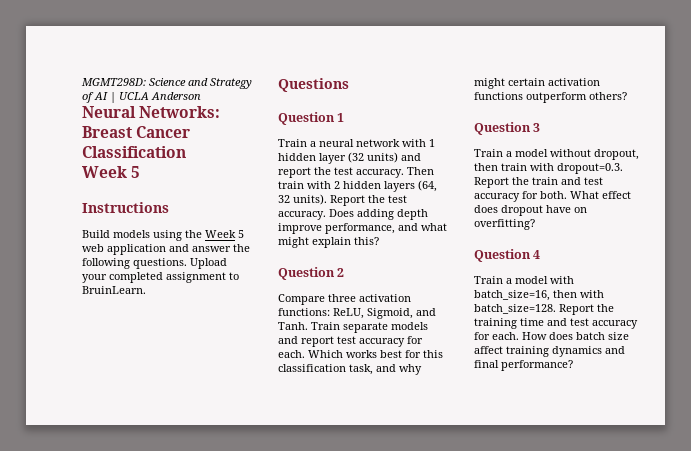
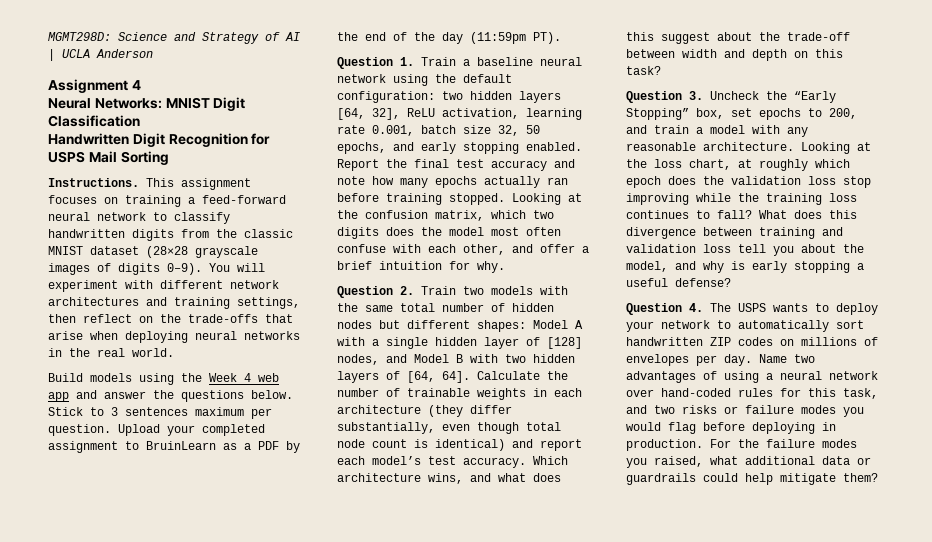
+ Assignment 4
- Neural Networks: Breast Cancer Classification
- Week 5
- Instructions
+ Neural Networks: MNIST Digit Classification
+ Handwritten Digit Recognition for USPS Mail Sorting
+ Instructions. This assignment focuses on training a feed-forward neural network to classify handwritten digits from the classic MNIST dataset (28×28 grayscale images of digits 0–9). You will experiment with different network architectures and training settings, then reflect on the trade-offs that arise when deploying neural networks in the real world.
- Build models using the Week 5 web application and answer the following questions.
+ Build models using the Week 4 web app and answer the questions below. Stick to 3 sentences maximum per question.
- Upload your completed assignment to BruinLearn.
- Questions
- Question 1
- Train a neural network with 1 hidden layer (32 units) and report the test accuracy. Then train with 2 hidden layers (64, 32 units). Report the test accuracy. Does adding depth improve performance, and what might explain this?
- Question 2
- Compare three activation functions: ReLU, Sigmoid, and Tanh. Train separate models and report test accuracy for each. Which works best for this classification task, and why might certain activation functions outperform others?
- Question 3
- Train a model without dropout, then train with dropout=0.3. Report the train and test accuracy for both. What effect does dropout have on overfitting?
- Question 4
- Train a model with batch_size=16, then with batch_size=128. Report the training time and test accuracy for each. How does batch size affect training dynamics and final performance?
+ Upload your completed assignment to BruinLearn as a PDF by the end of the day (11:59pm PT).
+ Question 1. Train a baseline neural network using the default configuration: two hidden layers [64, 32], ReLU activation, learning rate 0.001, batch size 32, 50 epochs, and early stopping enabled. Report the final test accuracy and note how many epochs actually ran before training stopped. Looking at the confusion matrix, which two digits does the model most often confuse with each other, and offer a brief intuition for why.
+ Question 2. Train two models with the same total number of hidden nodes but different shapes: Model A with a single hidden layer of [128] nodes, and Model B with two hidden layers of [64, 64]. Calculate the number of trainable weights in each architecture (they differ substantially, even though total node count is identical) and report each model’s test accuracy. Which architecture wins, and what does this suggest about the trade-off between width and depth on this task?
+ Question 3. Uncheck the “Early Stopping” box, set epochs to 200, and train a model with any reasonable architecture. Looking at the loss chart, at roughly which epoch does the validation loss stop improving while the training loss continues to fall? What does this divergence between training and validation loss tell you about the model, and why is early stopping a useful defense?
+ Question 4. The USPS wants to deploy your network to automatically sort handwritten ZIP codes on millions of envelopes per day. Name two advantages of using a neural network over hand-coded rules for this task, and two risks or failure modes you would flag before deploying in production. For the failure modes you raised, what additional data or guardrails could help mitigate them?

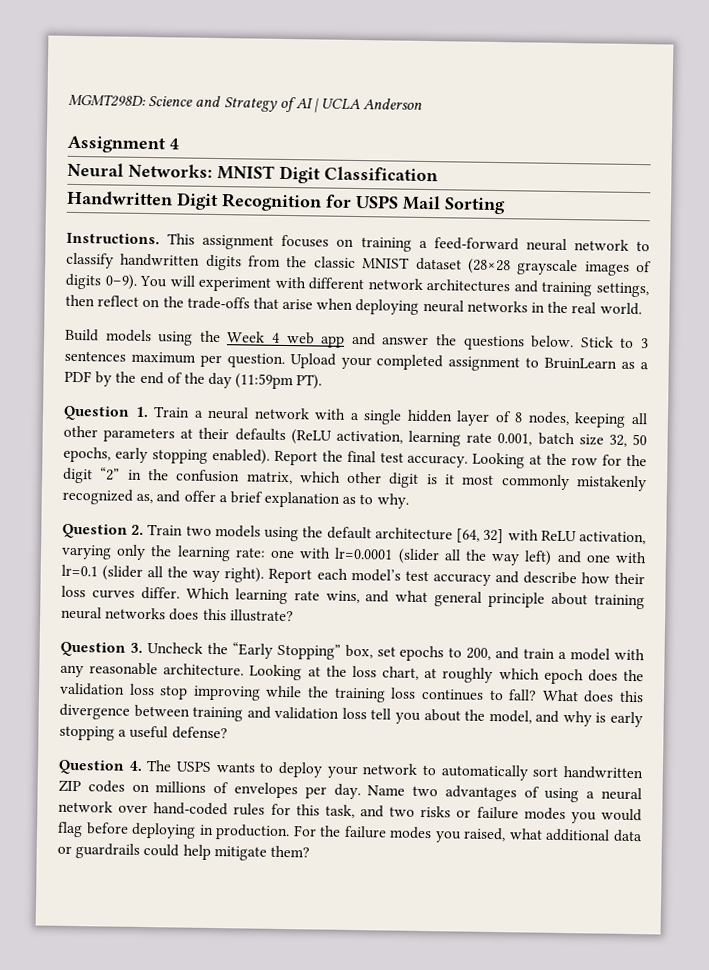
- Question 1. Train a baseline neural network using the default configuration: two hidden layers [64, 32], ReLU activation, learning rate 0.001, batch size 32, 50 epochs, and early stopping enabled.
+ Question 1. Train a neural network with a single hidden layer of 8 nodes, keeping all other parameters at their defaults (ReLU activation, learning rate 0.001, batch size 32, 50 epochs, early stopping enabled).
- Report the final test accuracy and note how many epochs actually ran before training stopped. Looking at the confusion matrix, which two digits does the model most often confuse with each other, and offer a brief intuition for why.
+ Report the final test accuracy. Looking at the row for the digit “2” in the confusion matrix, which other digit is it most commonly mistakenly recognized as, and offer a brief explanation as to why.
- Question 2. Train two models with the same total number of hidden nodes but different shapes: Model A with a single hidden layer of [128] nodes, and Model B with two hidden layers of [64, 64]. Calculate the number of trainable weights in each architecture (they differ substantially, even though total node count is identical) and report each model’s test accuracy. Which architecture wins, and what does this suggest about the trade-off between width and depth on this task?
+ Question 2. Train two models using the default architecture [64, 32] with ReLU activation, varying only the learning rate: one with lr=0.0001 (slider all the way left) and one with lr=0.1 (slider all the way right). Report each model’s test accuracy and describe how their loss curves differ. Which learning rate wins, and what general principle about training neural networks does this illustrate?

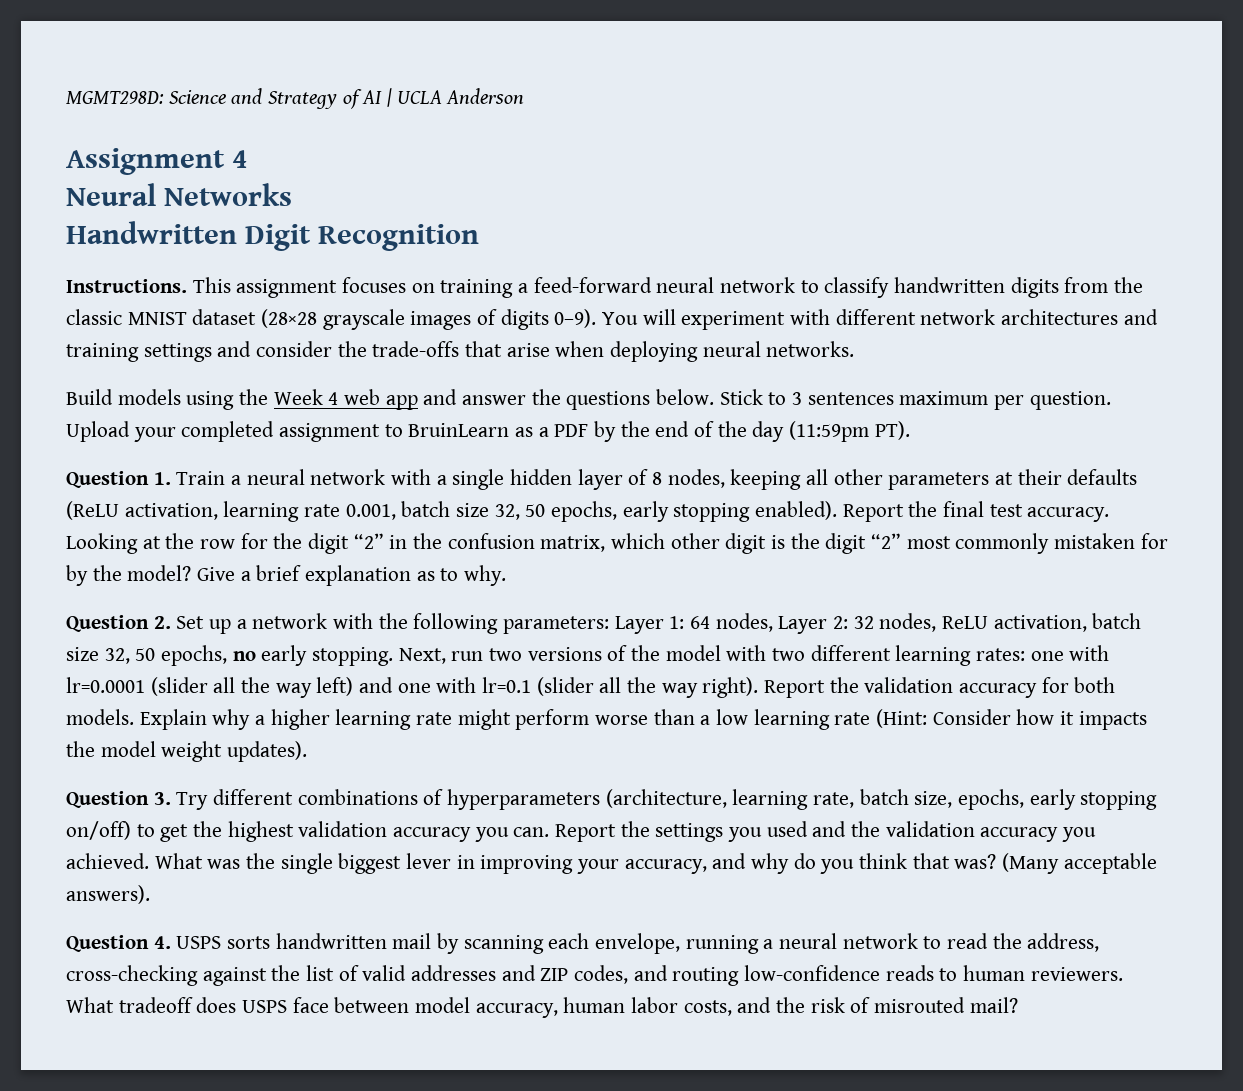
- Neural Networks: MNIST Digit Classification
+ Neural Networks
- Handwritten Digit Recognition for USPS Mail Sorting
+ Handwritten Digit Recognition
- You will experiment with different network architectures and training settings, then reflect on the trade-offs that arise when deploying neural networks in the real world.
+ You will experiment with different network architectures and training settings and consider the trade-offs that arise when deploying neural networks.
- Looking at the row for the digit “2” in the confusion matrix, which other digit is it most commonly mistakenly recognized as, and offer a brief explanation as to why.
+ Looking at the row for the digit “2” in the confusion matrix, which other digit is the digit “2” most commonly mistaken for by the model? Give a brief explanation as to why.
- Question 2. Train two models using the default architecture [64, 32] with ReLU activation, varying only the learning rate: one with lr=0.0001 (slider all the way left) and one with lr=0.1 (slider all the way right).
+ Question 2. Set up a network with the following parameters: Layer 1: 64 nodes, Layer 2: 32 nodes, ReLU activation, batch size 32, 50 epochs, no early stopping. Next, run two versions of the model with two different learning rates: one with lr=0.0001 (slider all the way left) and one with lr=0.1 (slider all the way right).
- Report each model’s test accuracy and describe how their loss curves differ. Which learning rate wins, and what general principle about training neural networks does this illustrate?
- Question 3. Uncheck the “Early Stopping” box, set epochs to 200, and train a model with any reasonable architecture. Looking at the loss chart, at roughly which epoch does the validation loss stop improving while the training loss continues to fall? What does this divergence between training and validation loss tell you about the model, and why is early stopping a useful defense?
- Question 4. The USPS wants to deploy your network to automatically sort handwritten ZIP codes on millions of envelopes per day. Name two advantages of using a neural network over hand-coded rules for this task, and two risks or failure modes you would flag before deploying in production. For the failure modes you raised, what additional data or guardrails could help mitigate them?
+ Report the validation accuracy for both models. Explain why a higher learning rate might perform worse than a low learning rate (Hint: Consider how it impacts the model weight updates).
+ Question 3. Try different combinations of hyperparameters (architecture, learning rate, batch size, epochs, early stopping on/off) to get the highest validation accuracy you can. Report the settings you used and the validation accuracy you achieved. What was the single biggest lever in improving your accuracy, and why do you think that was? (Many acceptable answers).
+ Question 4. USPS sorts handwritten mail by scanning each envelope, running a neural network to read the address, cross-checking against the list of valid addresses and ZIP codes, and routing low-confidence reads to human reviewers. What tradeoff does USPS face between model accuracy, human labor costs, and the risk of misrouted mail?

